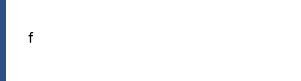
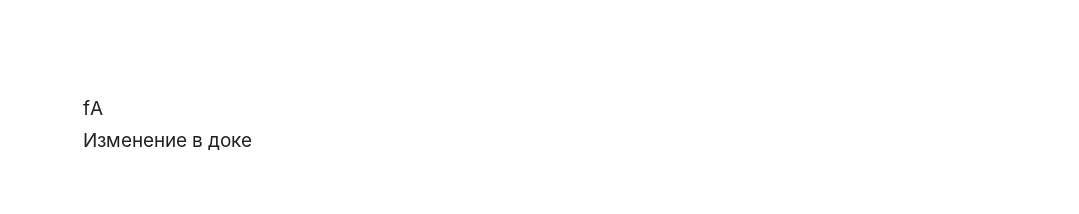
- f
+ fА
+ Изменение в доке

